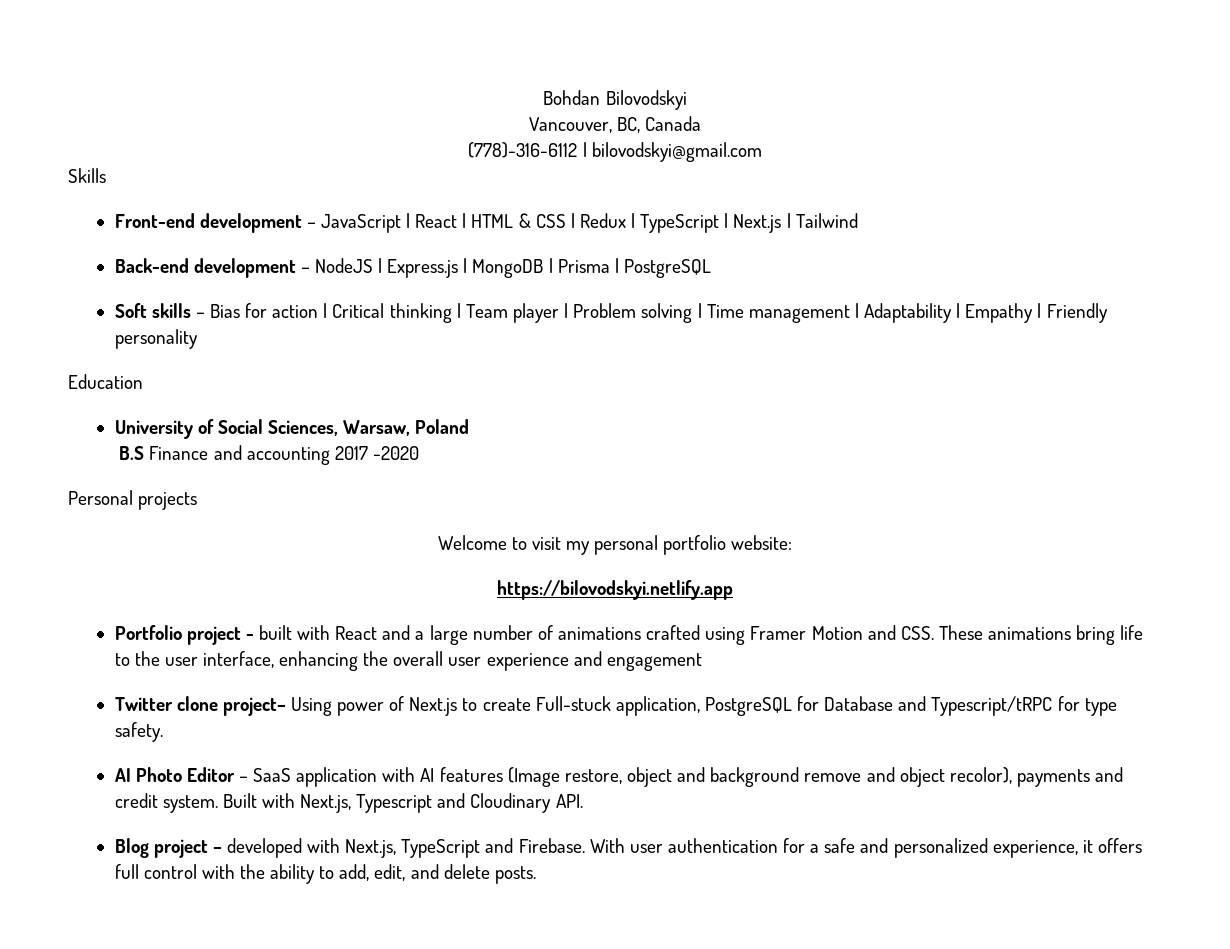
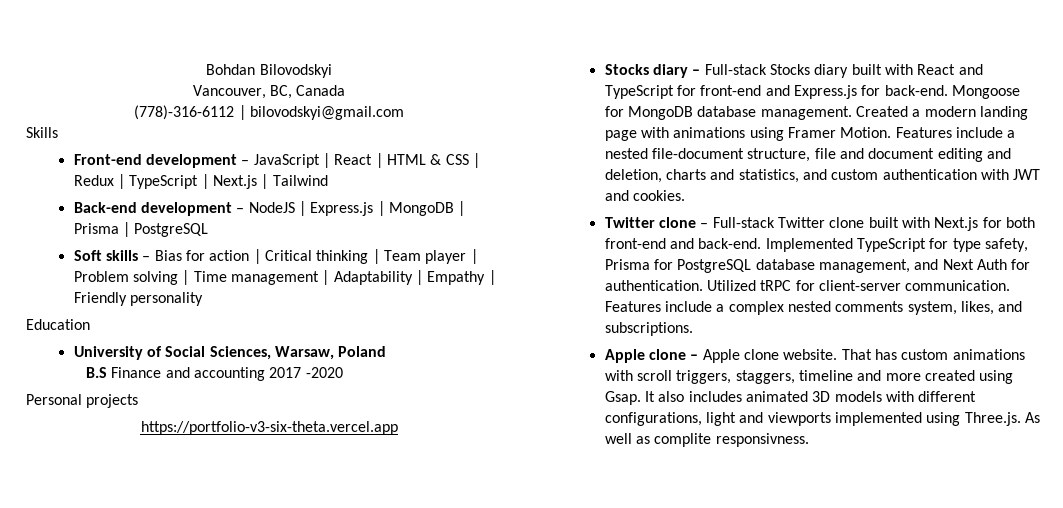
- Welcome to visit my personal portfolio website:
- https://bilovodskyi.netlify.app
- Portfolio project - built with React and a large number of animations crafted using Framer Motion and CSS. These animations bring life to the user interface, enhancing the overall user experience and engagement
- Twitter clone project– Using power of Next.js to create Full-stuck application, PostgreSQL for Database and Typescript/tRPC for type safety.
- AI Photo Editor – SaaS application with AI features (Image restore, object and background remove and object recolor), payments and credit system. Built with Next.js, Typescript and Cloudinary API.
- Blog project – developed with Next.js, TypeScript and Firebase. With user authentication for a safe and personalized experience, it offers full control with the ability to add, edit, and delete posts.
+ https://portfolio-v3-six-theta.vercel.app
+ Stocks diary – Full-stack Stocks diary built with React and TypeScript for front-end and Express.js for back-end. Mongoose for MongoDB database management. Created a modern landing page with animations using Framer Motion. Features include a nested file-document structure, file and document editing and deletion, charts and statistics, and custom authentication with JWT and cookies.
+ Twitter clone – Full-stack Twitter clone built with Next.js for both front-end and back-end. Implemented TypeScript for type safety, Prisma for PostgreSQL database management, and Next Auth for authentication. Utilized tRPC for client-server communication. Features include a complex nested comments system, likes, and subscriptions.
+ Apple clone – Apple clone website. That has custom animations with scroll triggers, staggers, timeline and more created using Gsap. It also includes animated 3D models with different configurations, light and viewports implemented using Three.js. As well as complite responsivness.

